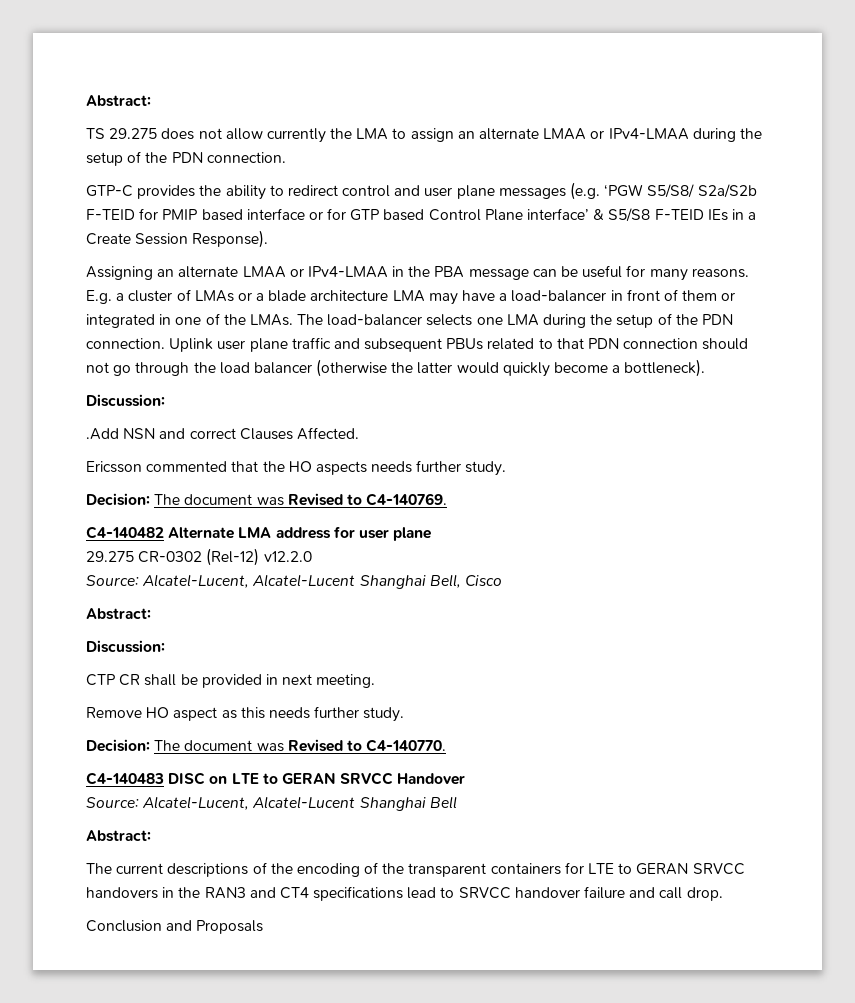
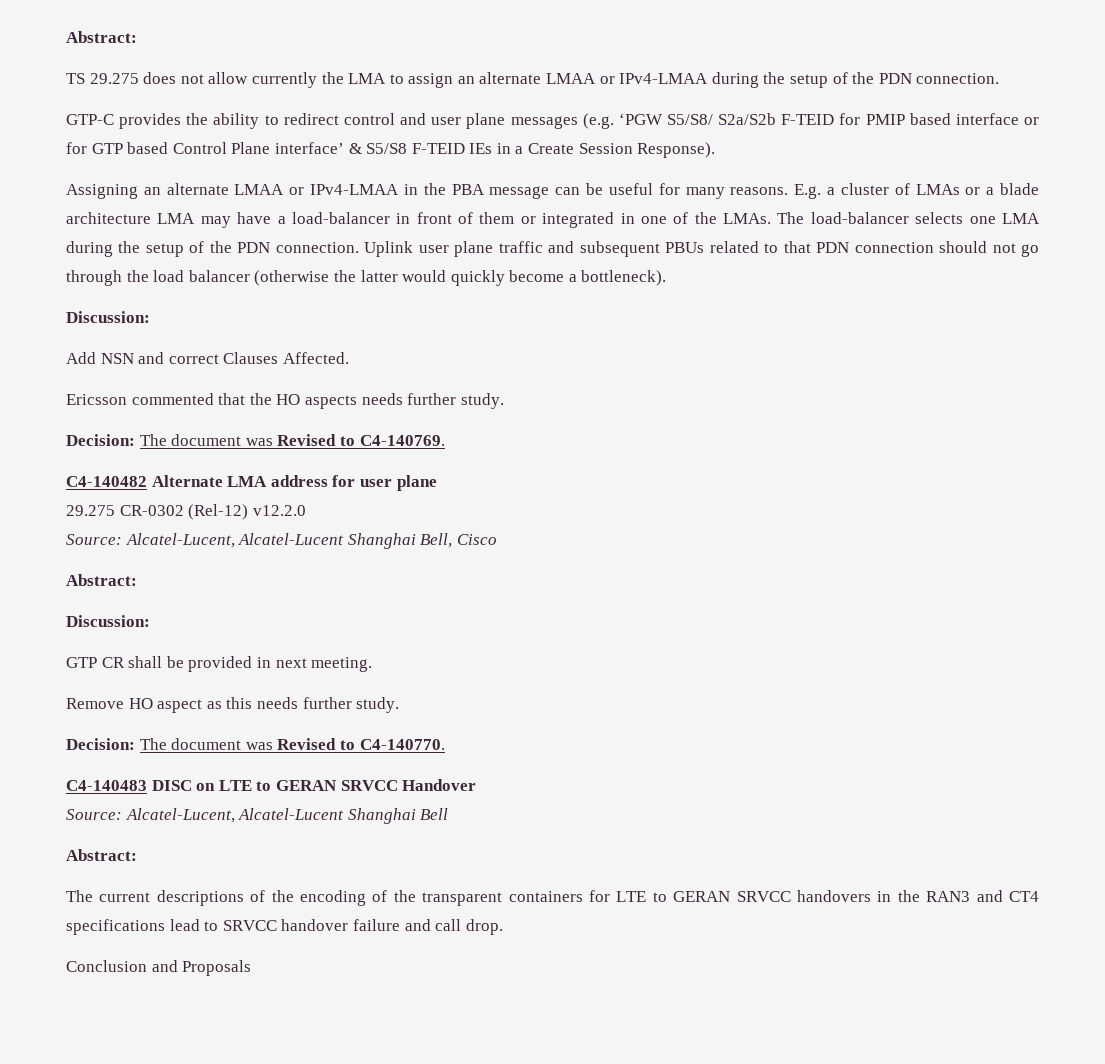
- .Add NSN and correct Clauses Affected.
+ Add NSN and correct Clauses Affected.
- CTP CR shall be provided in next meeting.
+ GTP CR shall be provided in next meeting.

